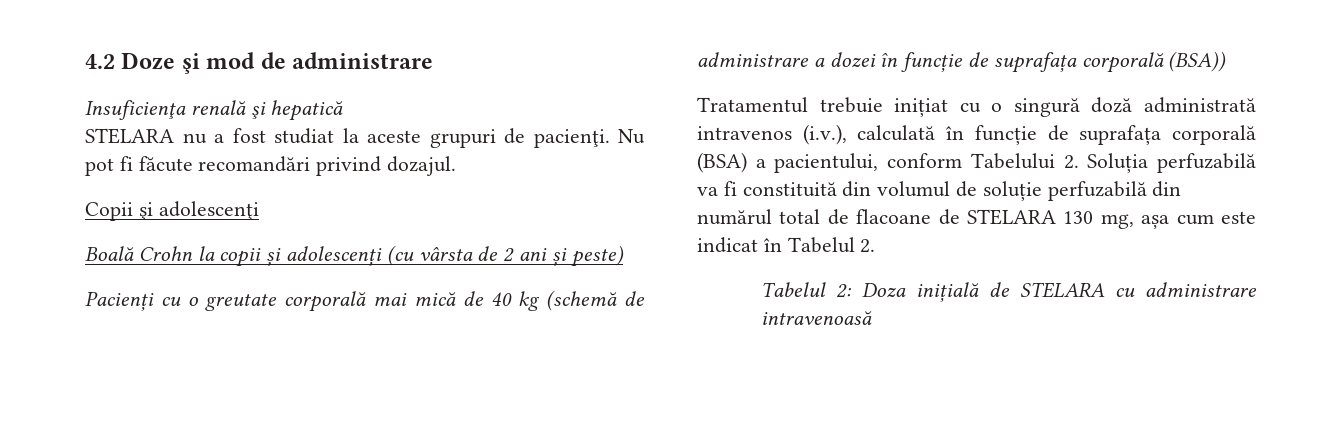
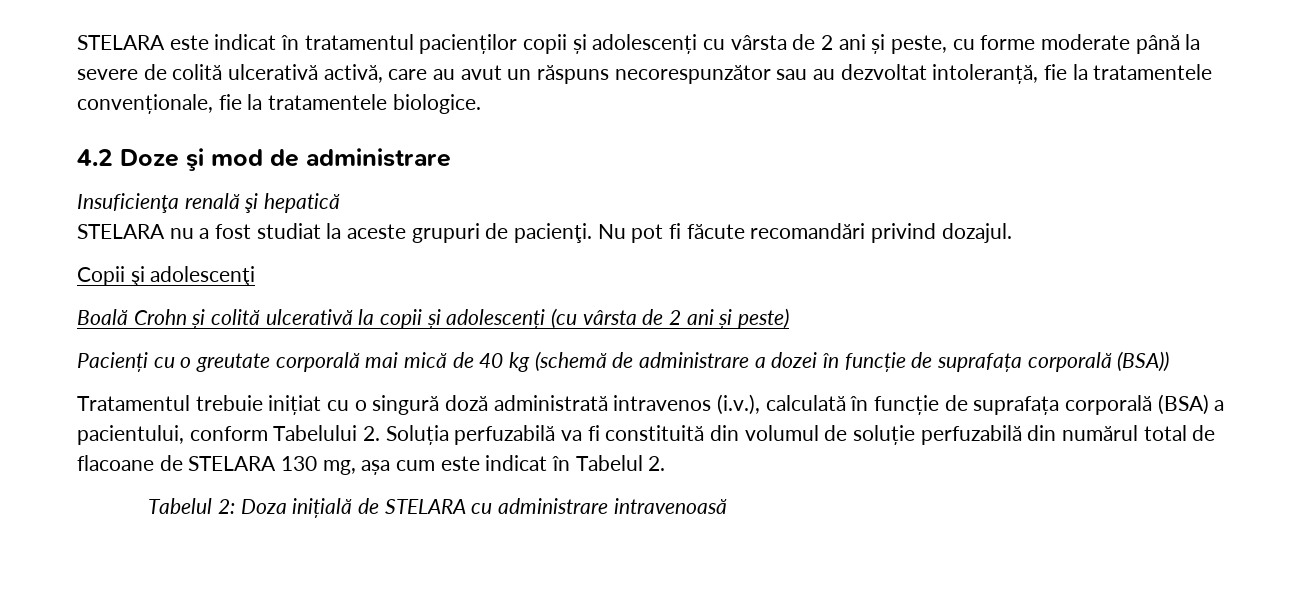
+ STELARA este indicat în tratamentul pacienților copii și adolescenți cu vârsta de 2 ani și peste, cu forme moderate până la severe de colită ulcerativă activă, care au avut un răspuns necorespunzător sau au dezvoltat intoleranță, fie la tratamentele convenționale, fie la tratamentele biologice.
- Boală Crohn la copii și adolescenți (cu vârsta de 2 ani și peste)
+ Boală Crohn și colită ulcerativă la copii și adolescenți (cu vârsta de 2 ani și peste)

